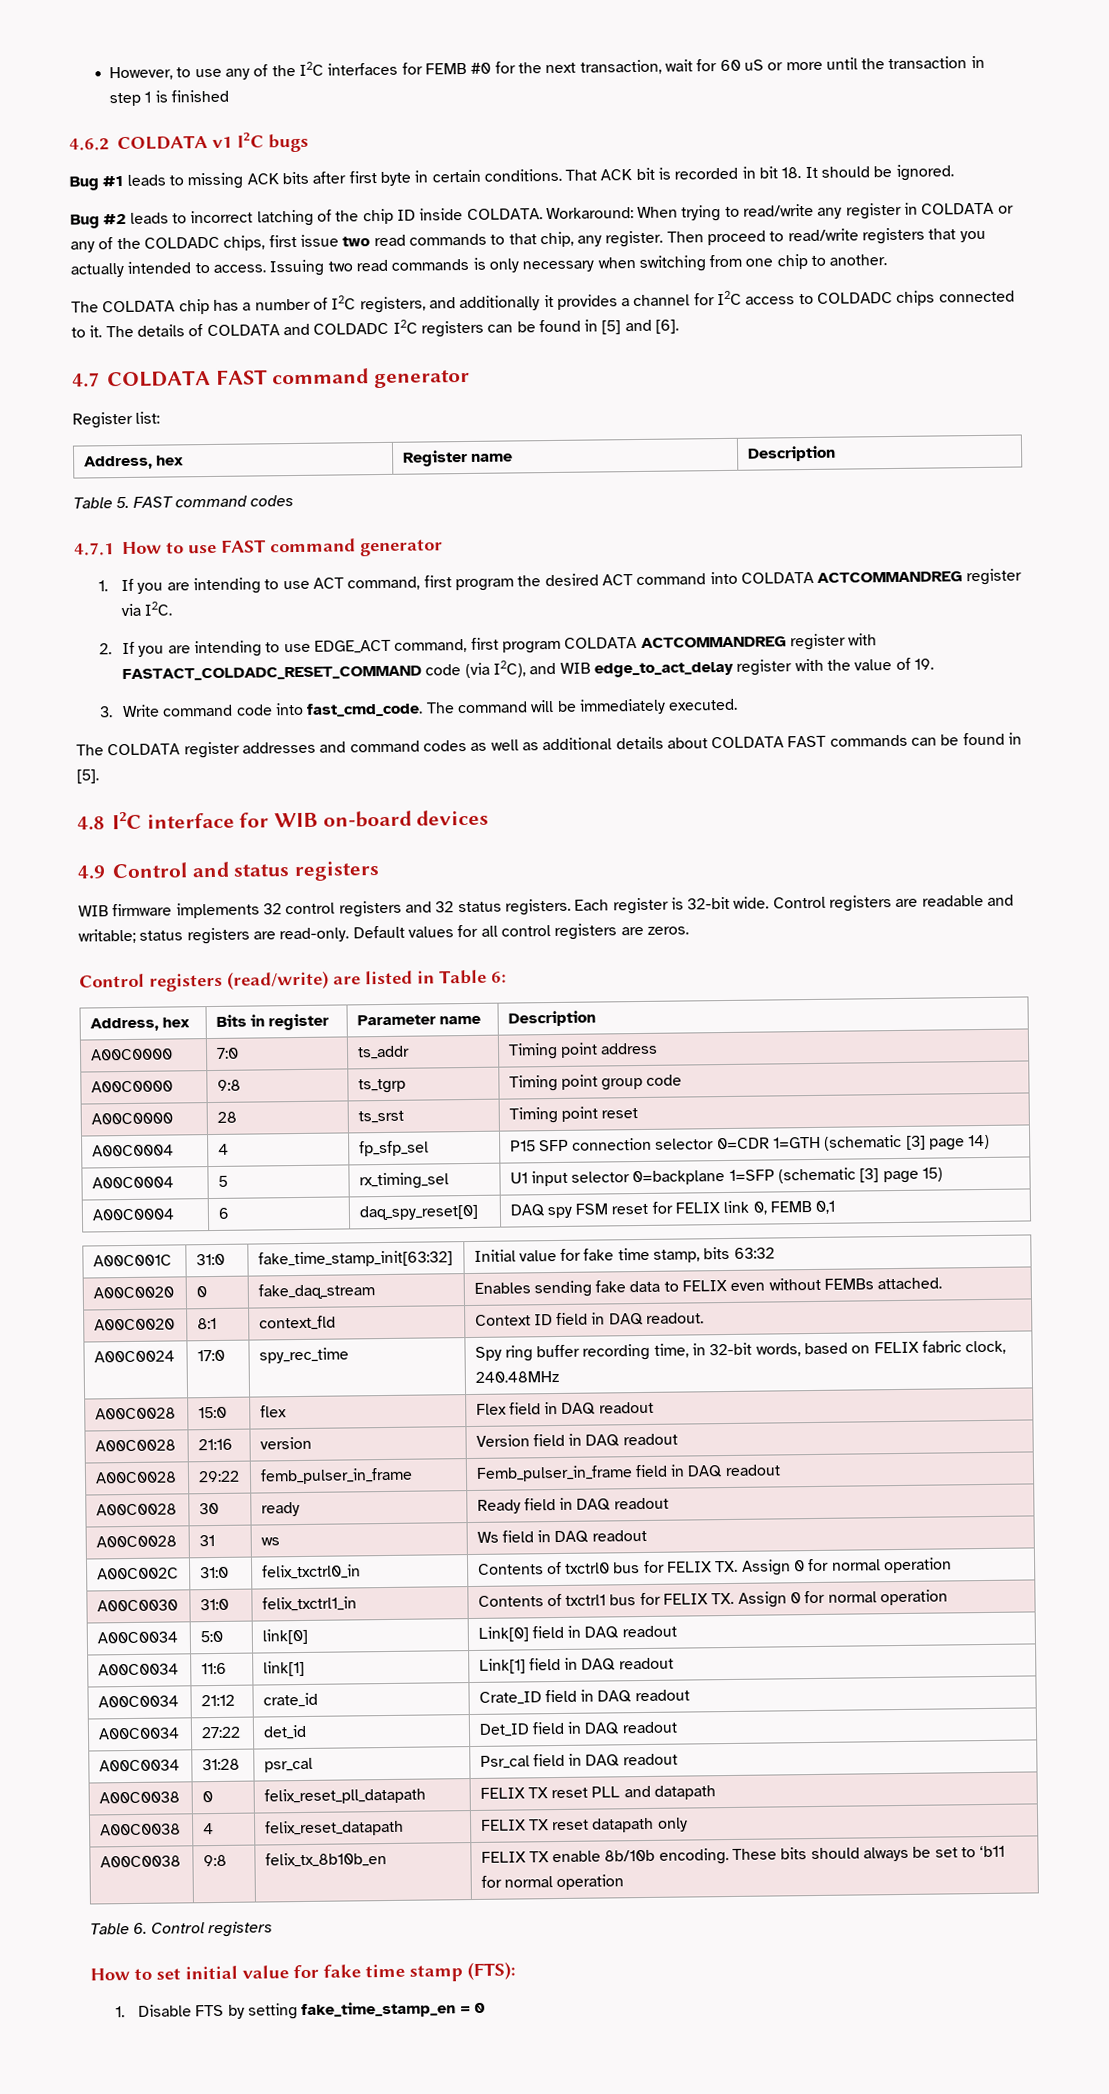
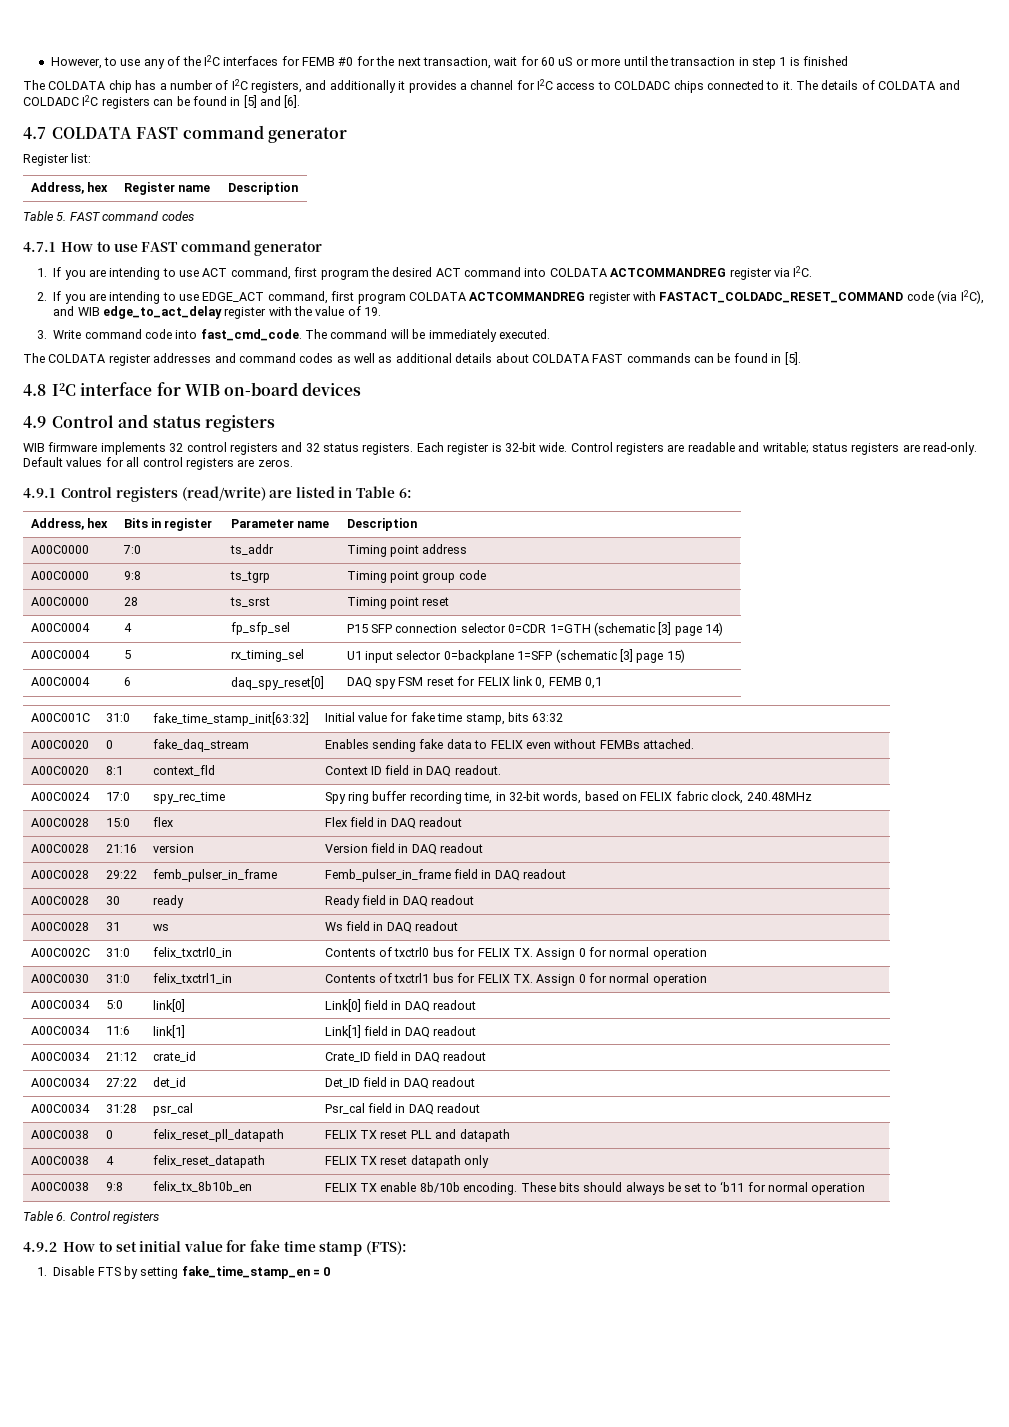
- 4.6.2 COLDATA v1 I2C bugs
- Bug #1 leads to missing ACK bits after first byte in certain conditions. That ACK bit is recorded in bit 18. It should be ignored.
- Bug #2 leads to incorrect latching of the chip ID inside COLDATA. Workaround: When trying to read/write any register in COLDATA or any of the COLDADC chips, first issue two read commands to that chip, any register. Then proceed to read/write registers that you actually intended to access. Issuing two read commands is only necessary when switching from one chip to another.
- Control registers (read/write) are listed in Table 6:
+ 4.9.1 Control registers (read/write) are listed in Table 6:
- How to set initial value for fake time stamp (FTS):
+ 4.9.2 How to set initial value for fake time stamp (FTS):

